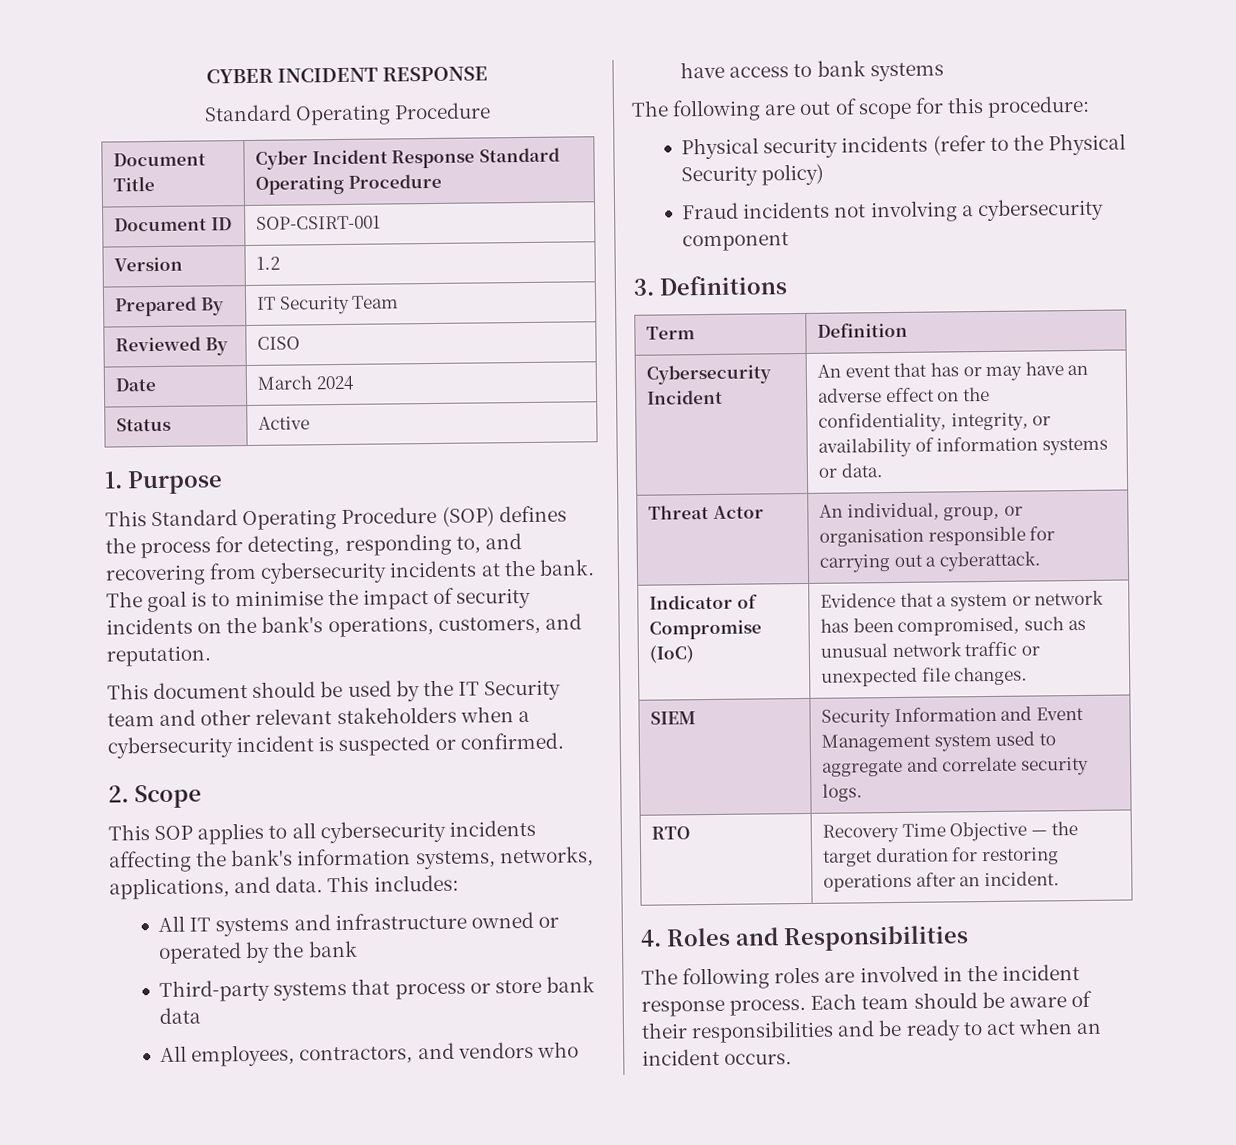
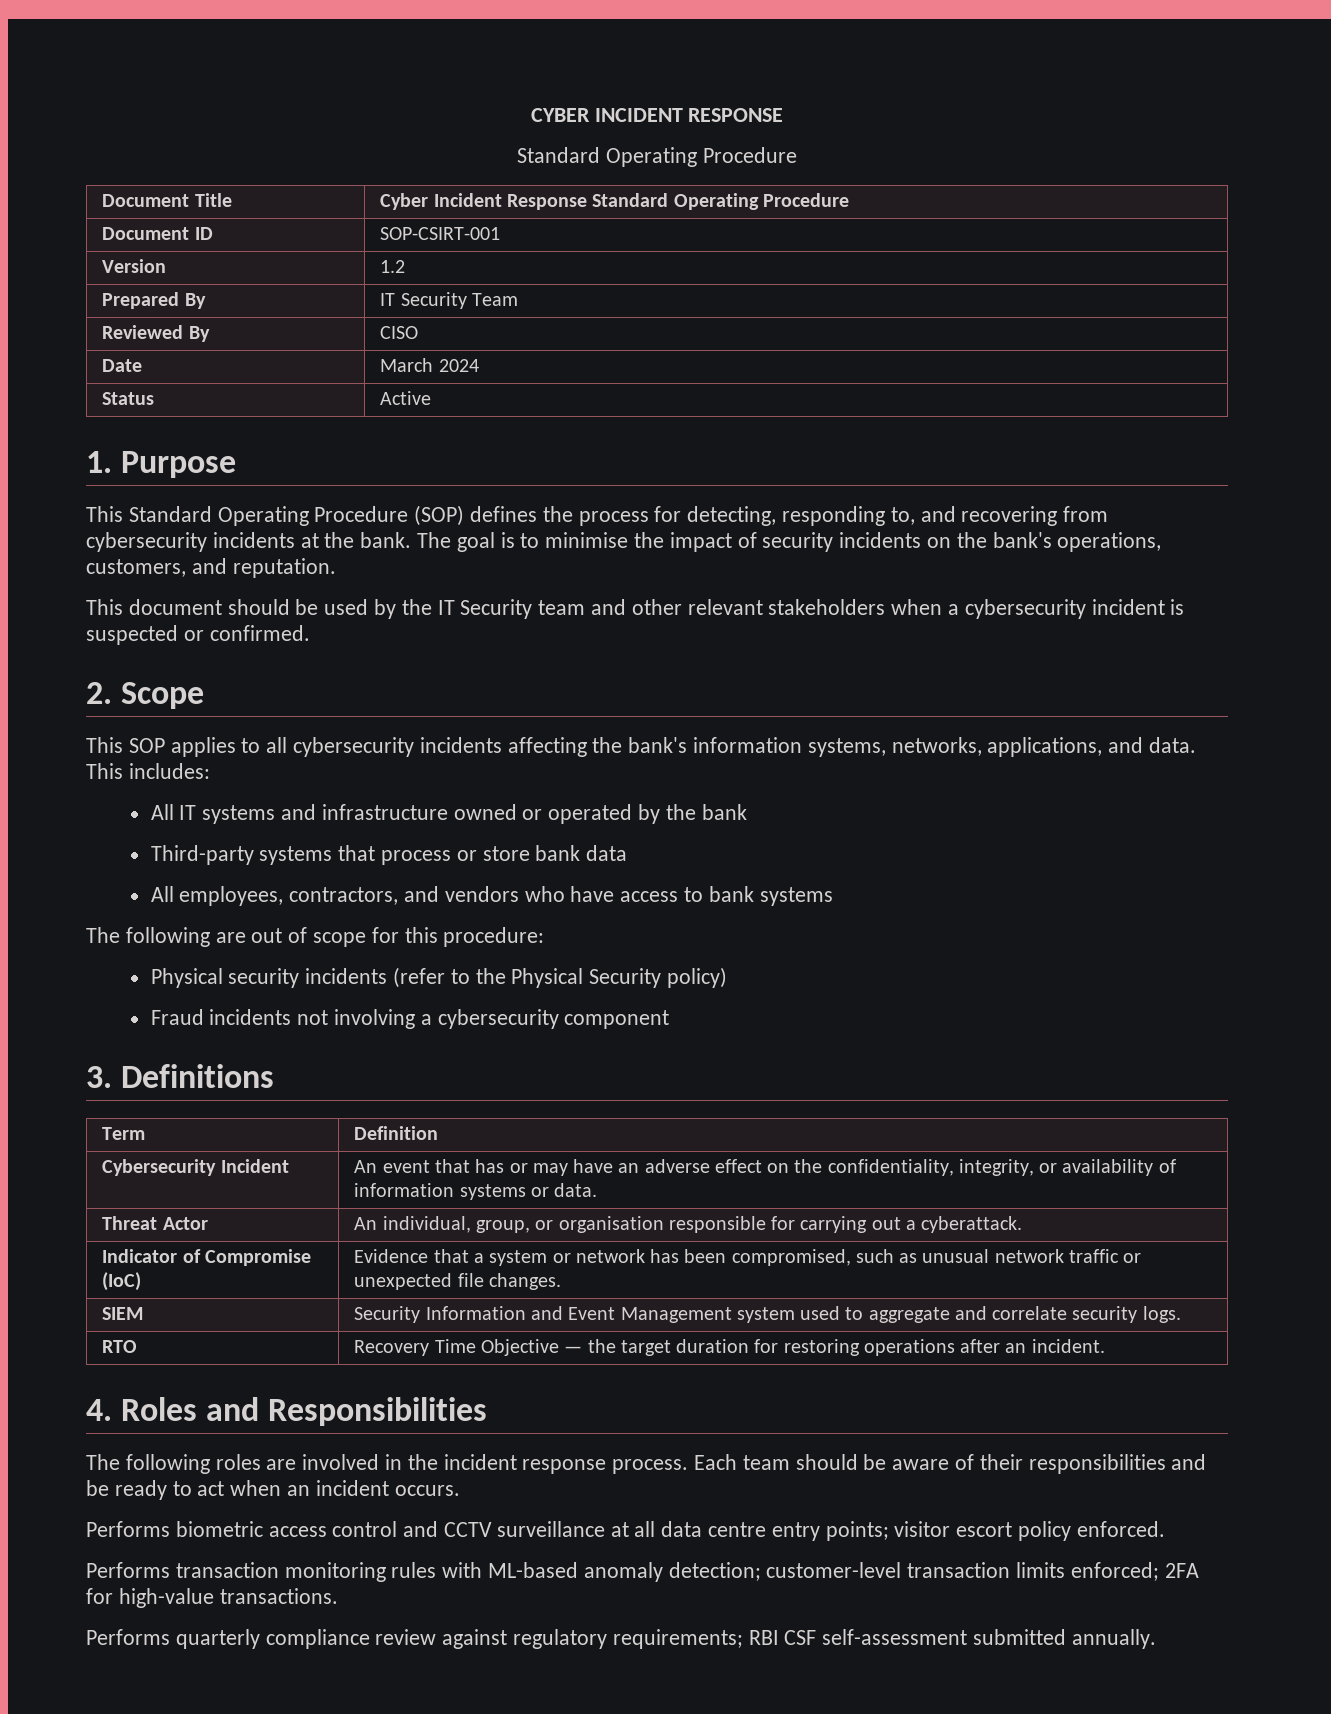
+ Performs biometric access control and CCTV surveillance at all data centre entry points; visitor escort policy enforced.
+ Performs transaction monitoring rules with ML-based anomaly detection; customer-level transaction limits enforced; 2FA for high-value transactions.
+ Performs quarterly compliance review against regulatory requirements; RBI CSF self-assessment submitted annually.

